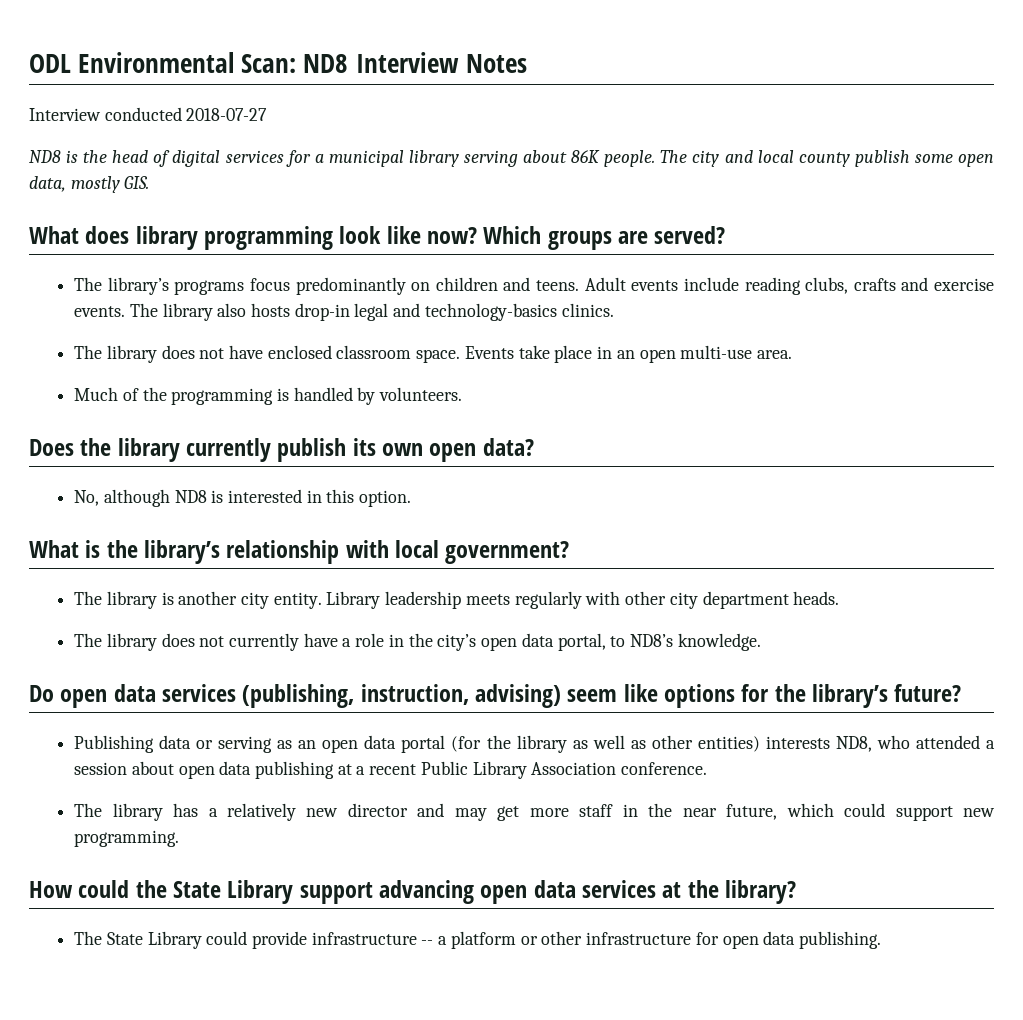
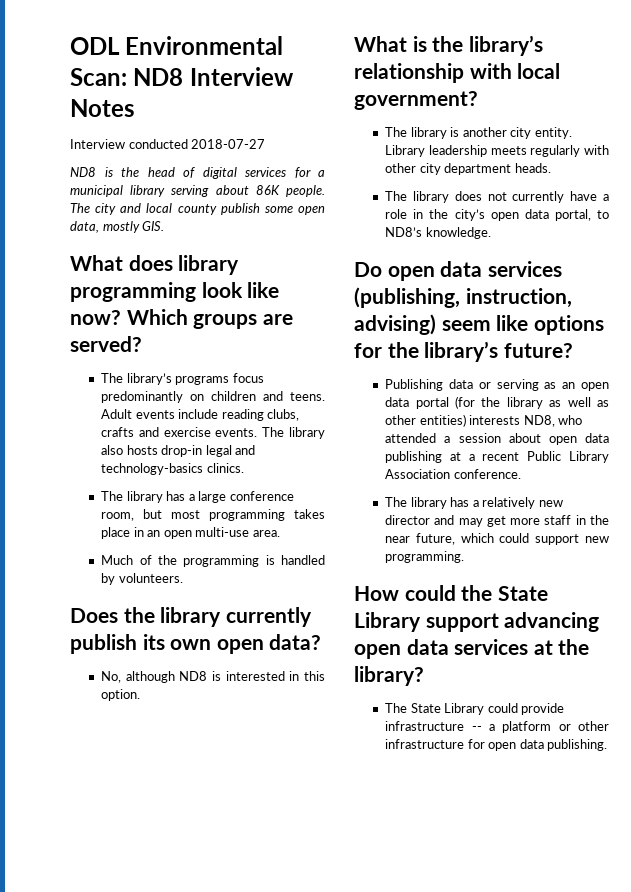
- The library does not have enclosed classroom space. Events take place in an open multi-use area.
+ The library has a large conference room, but most programming takes place in an open multi-use area.

